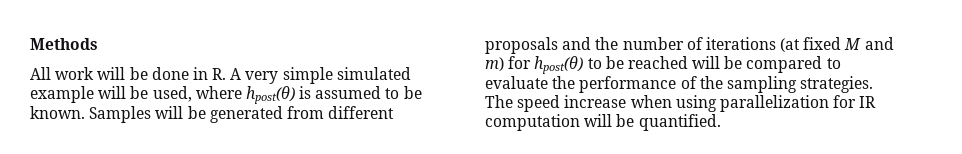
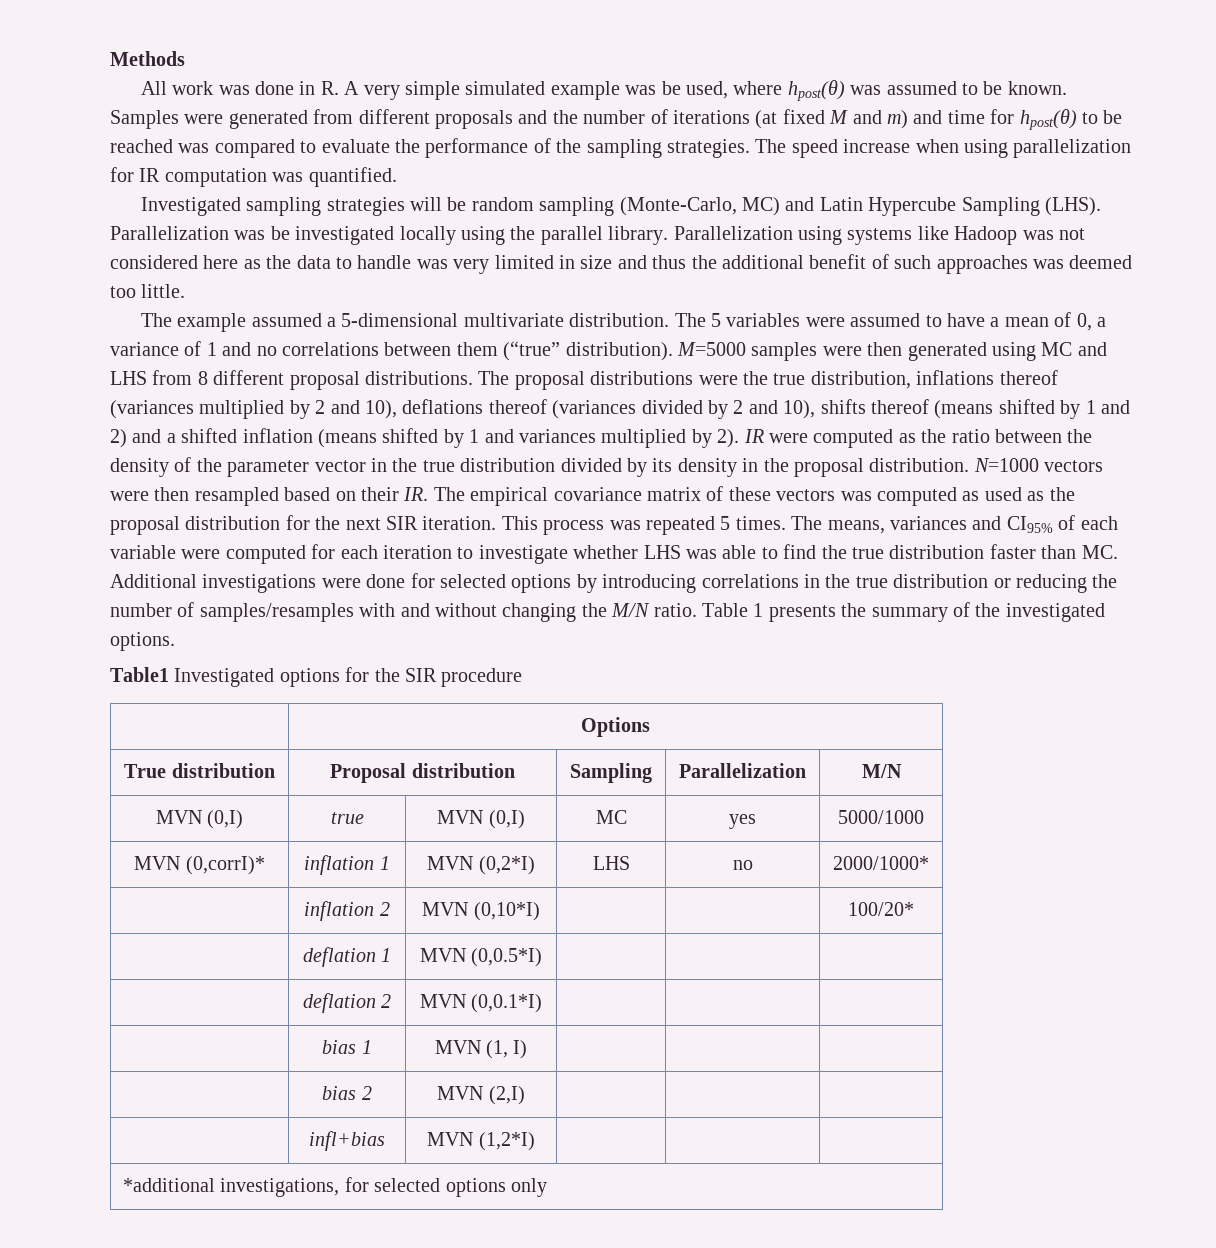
- All work will be done in R. A very simple simulated example will be used, where hpost(θ) is assumed to be known.
+ All work was done in R. A very simple simulated example was be used, where hpost(θ) was assumed to be known.
- Samples will be generated from different proposals and the number of iterations (at fixed M and m) for hpost(θ) to be reached will be compared to evaluate the performance of the sampling strategies.
+ Samples were generated from different proposals and the number of iterations (at fixed M and m) and time for hpost(θ) to be reached was compared to evaluate the performance of the sampling strategies.
- The speed increase when using parallelization for IR computation will be quantified.
+ The speed increase when using parallelization for IR computation was quantified.
+ Investigated sampling strategies will be random sampling (Monte-Carlo, MC) and Latin Hypercube Sampling (LHS). Parallelization was be investigated locally using the parallel library. Parallelization using systems like Hadoop was not considered here as the data to handle was very limited in size and thus the additional benefit of such approaches was deemed too little.
+ The example assumed a 5-dimensional multivariate distribution. The 5 variables were assumed to have a mean of 0, a variance of 1 and no correlations between them (“true” distribution). M=5000 samples were then generated using MC and LHS from 8 different proposal distributions. The proposal distributions were the true distribution, inflations thereof (variances multiplied by 2 and 10), deflations thereof (variances divided by 2 and 10), shifts thereof (means shifted by 1 and 2) and a shifted inflation (means shifted by 1 and variances multiplied by 2). IR were computed as the ratio between the density of the parameter vector in the true distribution divided by its density in the proposal distribution. N=1000 vectors were then resampled based on their IR. The empirical covariance matrix of these vectors was computed as used as the proposal distribution for the next SIR iteration. This process was repeated 5 times. The means, variances and CI95% of each variable were computed for each iteration to investigate whether LHS was able to find the true distribution faster than MC. Additional investigations were done for selected options by introducing correlations in the true distribution or reducing the number of samples/resamples with and without changing the M/N ratio. Table 1 presents the summary of the investigated options.
+ Table1 Investigated options for the SIR procedure
+ | Options
+ True distribution | Proposal distribution | Sampling | Parallelization | M/N
+ MVN (0,I) | true | MVN (0,I) | MC | yes | 5000/1000
+ MVN (0,corrI)* | inflation 1 | MVN (0,2*I) | LHS | no | 2000/1000*
+ | inflation 2 | MVN (0,10*I) | | | 100/20*
+ | deflation 1 | MVN (0,0.5*I) | | |
+ | deflation 2 | MVN (0,0.1*I) | | |
+ | bias 1 | MVN (1, I) | | |
+ | bias 2 | MVN (2,I) | | |
+ | infl+bias | MVN (1,2*I) | | |
+ *additional investigations, for selected options only

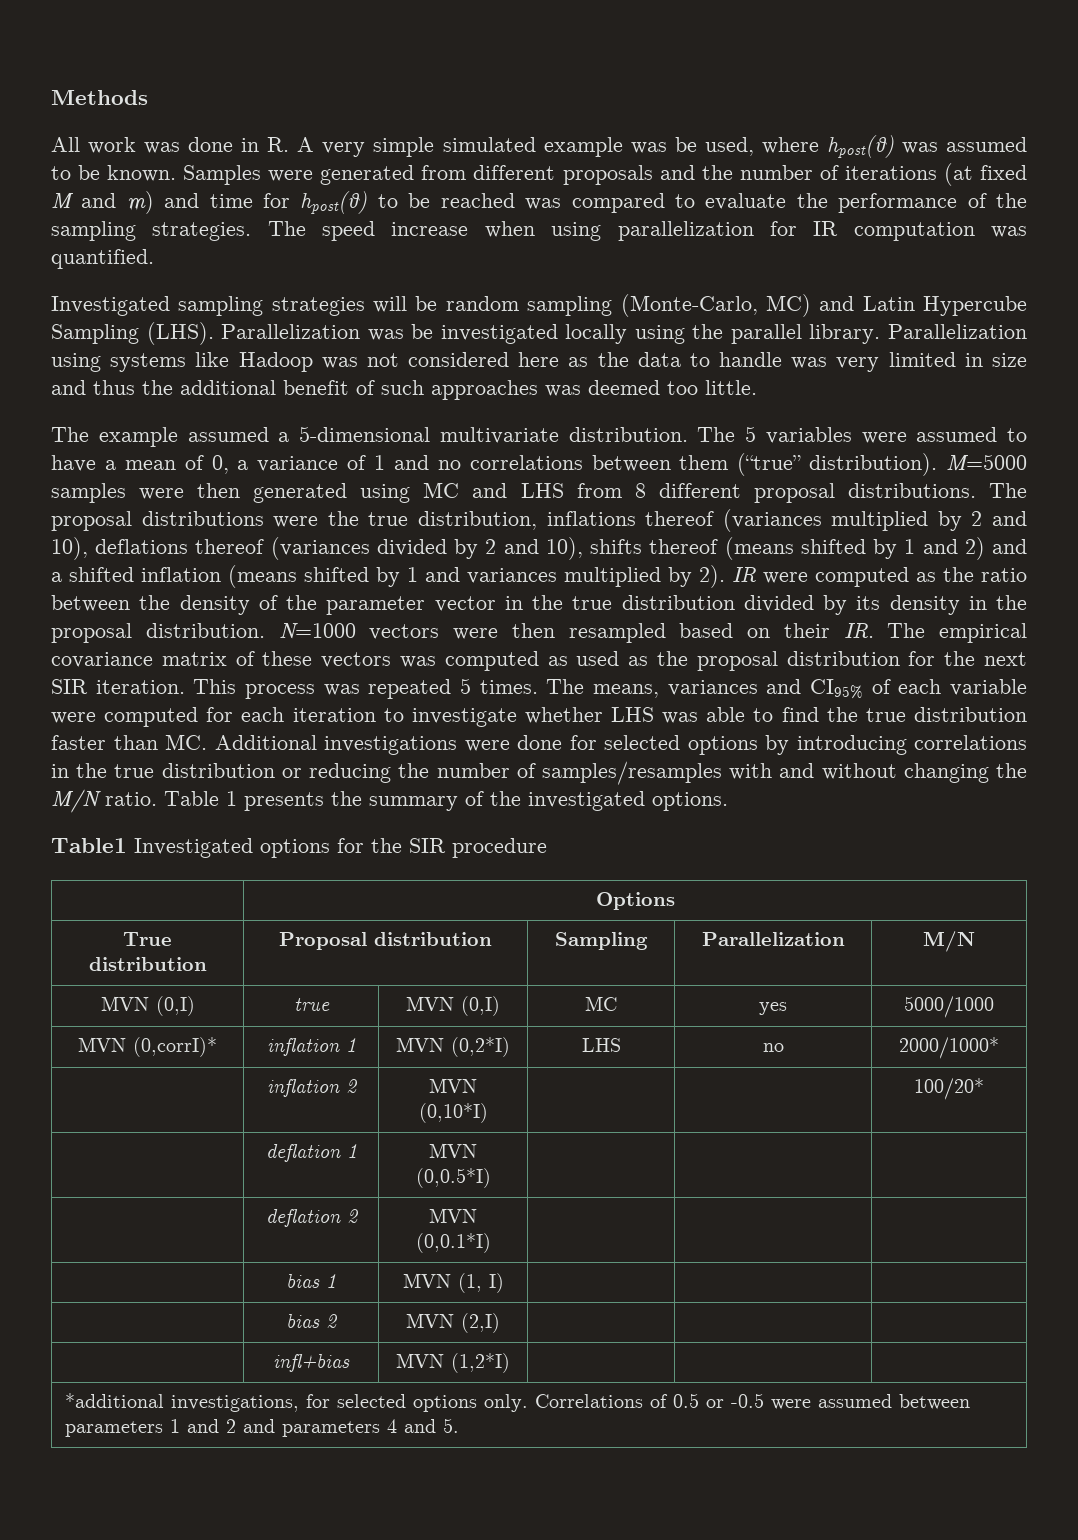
- *additional investigations, for selected options only
+ *additional investigations, for selected options only. Correlations of 0.5 or -0.5 were assumed between parameters 1 and 2 and parameters 4 and 5.

